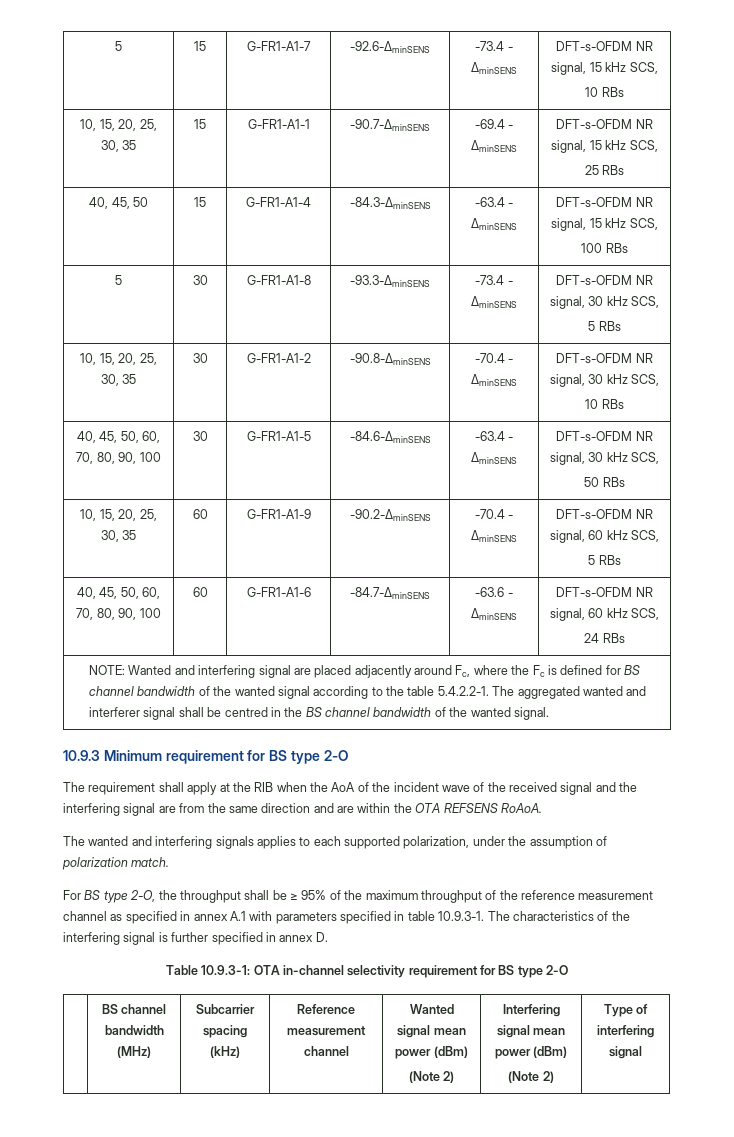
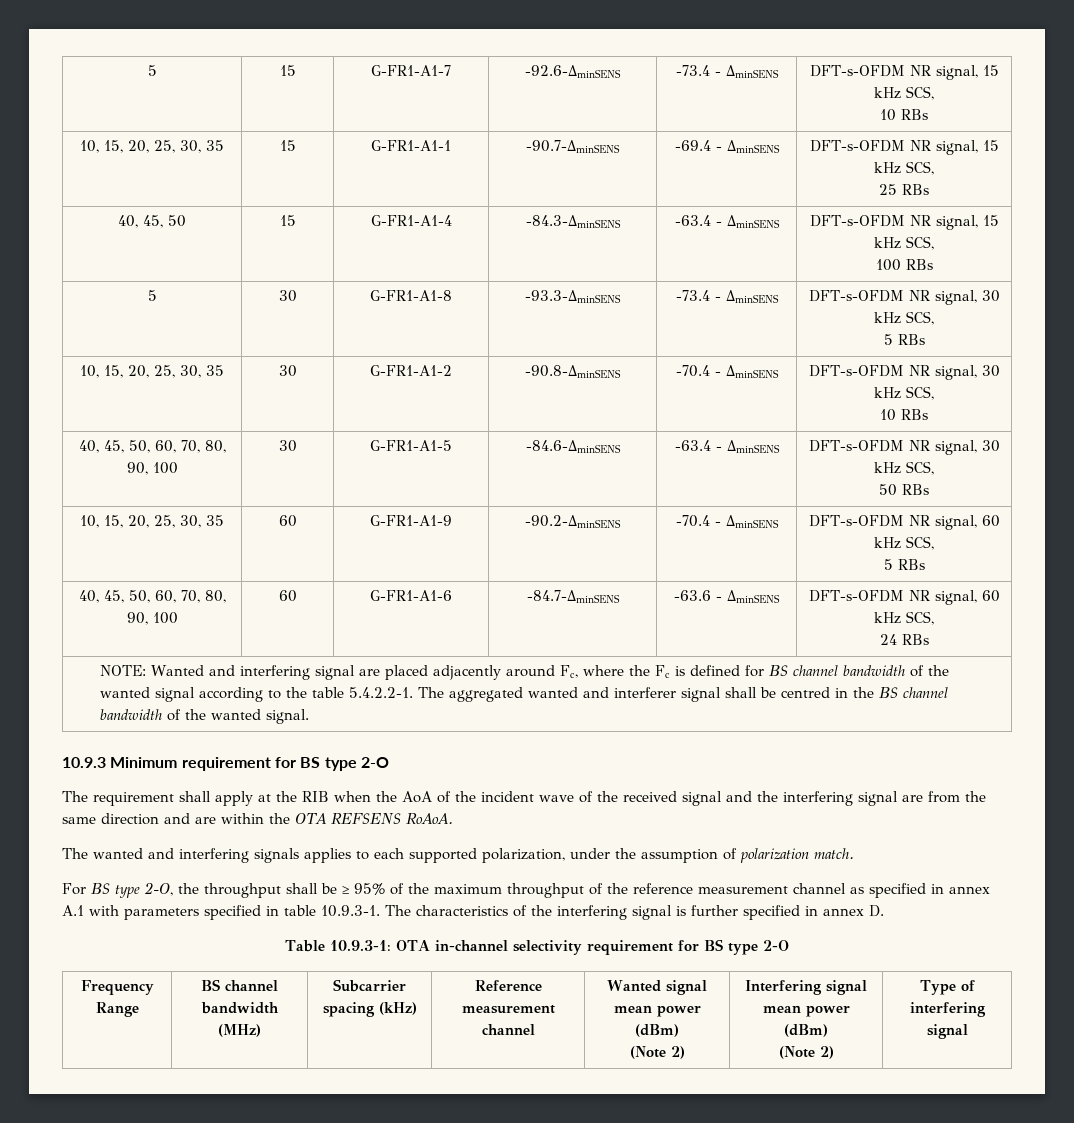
- | BS channel bandwidth (MHz) | Subcarrier spacing (kHz) | Reference measurement channel | Wanted signal mean power (dBm)
+ Frequency Range | BS channel bandwidth (MHz) | Subcarrier spacing (kHz) | Reference measurement channel | Wanted signal mean power (dBm)

